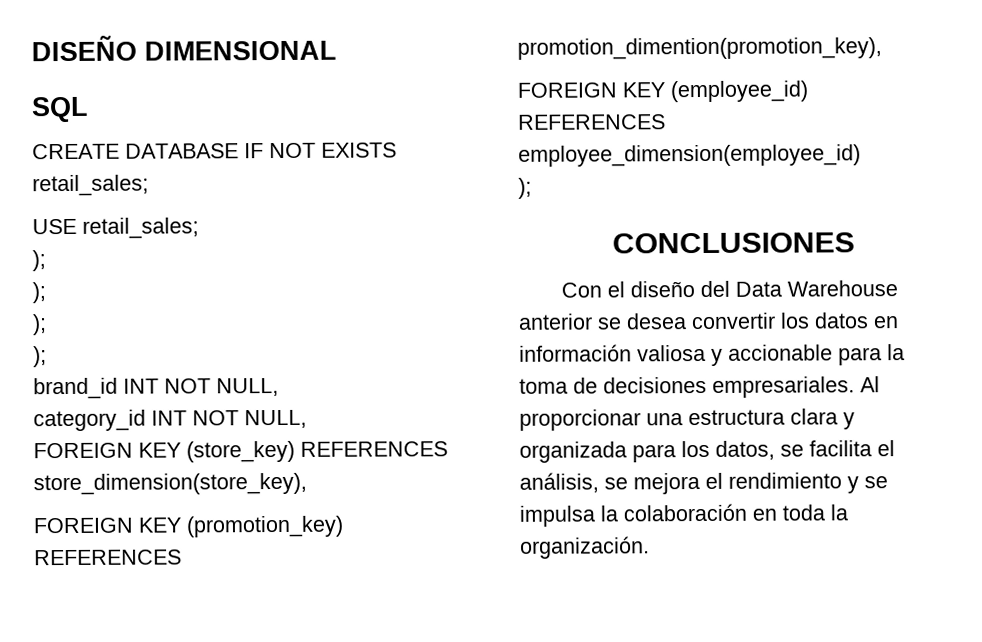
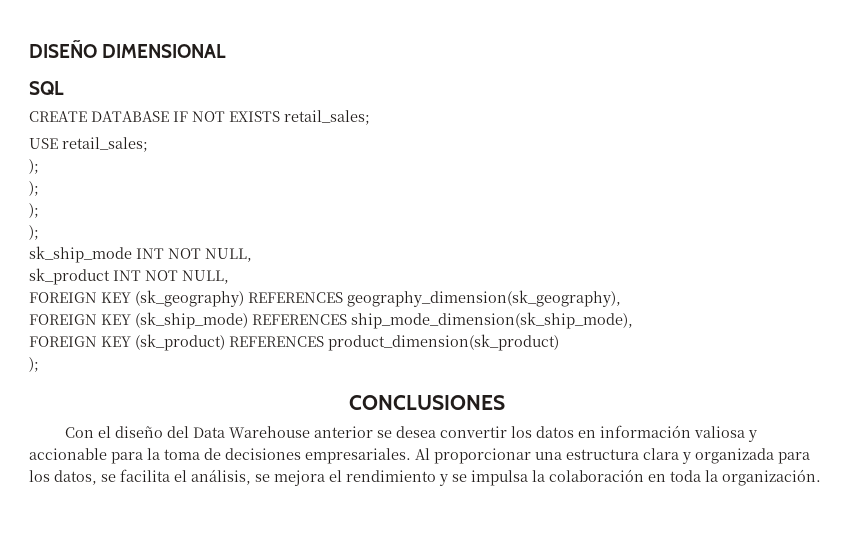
- brand_id INT NOT NULL,
- category_id INT NOT NULL,
+ sk_ship_mode INT NOT NULL,
+ sk_product INT NOT NULL,
- FOREIGN KEY (store_key) REFERENCES store_dimension(store_key),
- FOREIGN KEY (promotion_key) REFERENCES promotion_dimention(promotion_key),
- FOREIGN KEY (employee_id) REFERENCES employee_dimension(employee_id)
+ FOREIGN KEY (sk_geography) REFERENCES geography_dimension(sk_geography),
+ FOREIGN KEY (sk_ship_mode) REFERENCES ship_mode_dimension(sk_ship_mode),
+ FOREIGN KEY (sk_product) REFERENCES product_dimension(sk_product)

